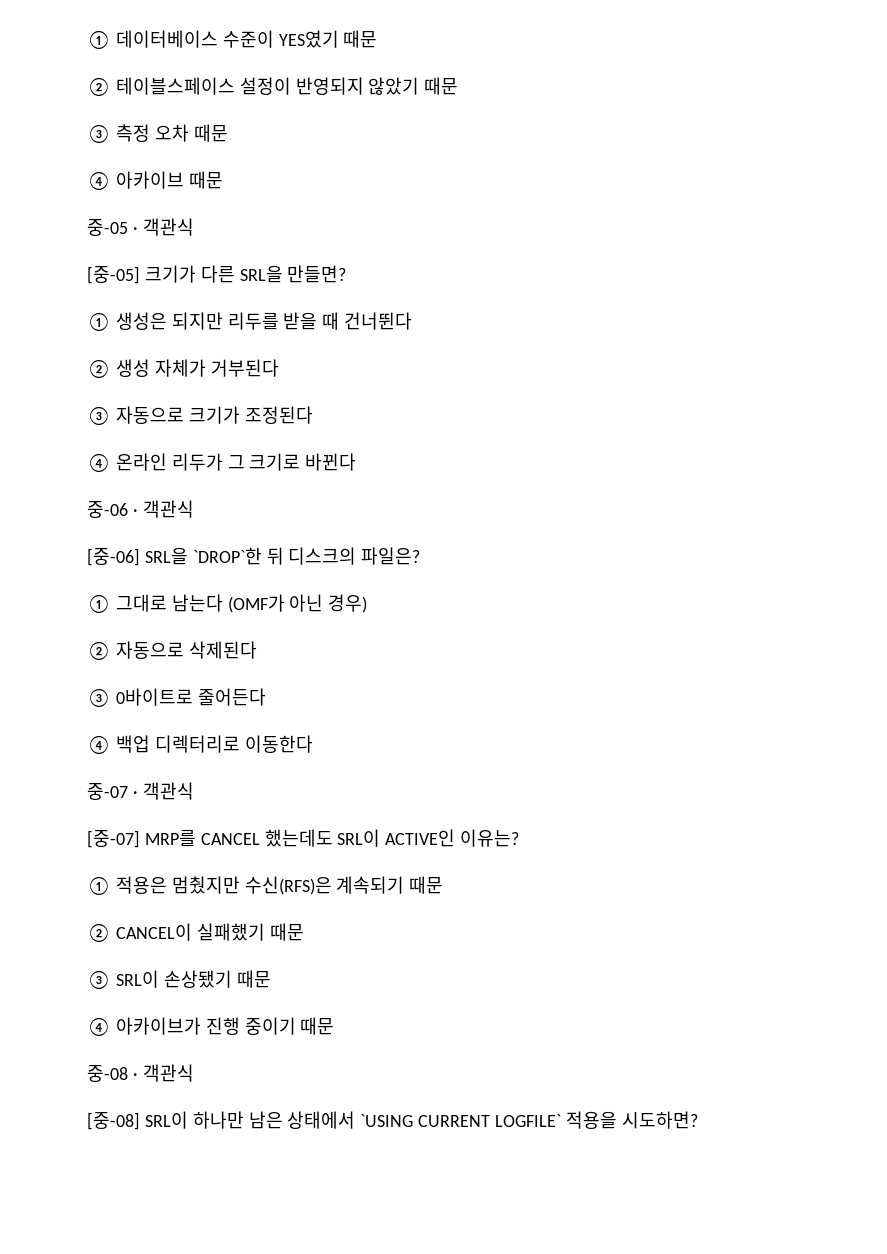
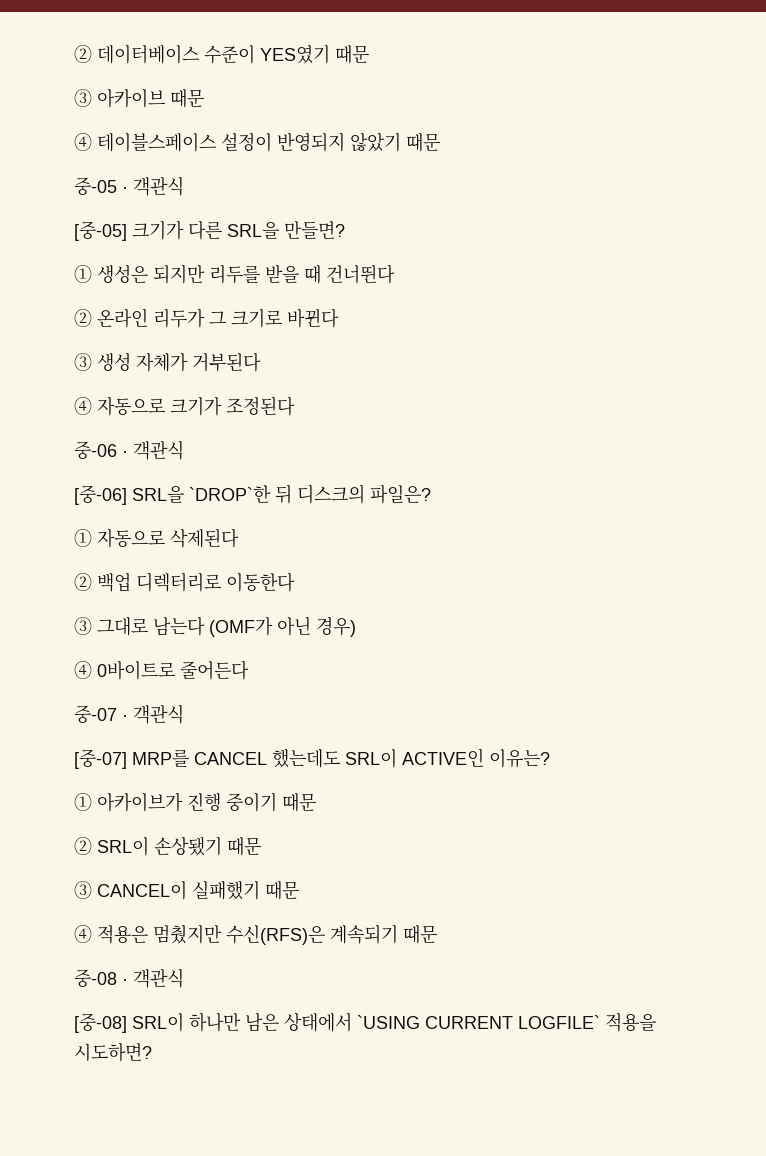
- ① 데이터베이스 수준이 YES였기 때문
+ ② 데이터베이스 수준이 YES였기 때문
- ② 테이블스페이스 설정이 반영되지 않았기 때문
+ ③ 아카이브 때문
+ ④ 테이블스페이스 설정이 반영되지 않았기 때문
- ③ 측정 오차 때문
- ④ 아카이브 때문
- ② 생성 자체가 거부된다
- ③ 자동으로 크기가 조정된다
- ④ 온라인 리두가 그 크기로 바뀐다
+ ② 온라인 리두가 그 크기로 바뀐다
+ ③ 생성 자체가 거부된다
+ ④ 자동으로 크기가 조정된다
- ① 그대로 남는다 (OMF가 아닌 경우)
+ ① 자동으로 삭제된다
+ ② 백업 디렉터리로 이동한다
+ ③ 그대로 남는다 (OMF가 아닌 경우)
- ② 자동으로 삭제된다
- ③ 0바이트로 줄어든다
- ④ 백업 디렉터리로 이동한다
+ ④ 0바이트로 줄어든다
- ① 적용은 멈췄지만 수신(RFS)은 계속되기 때문
+ ① 아카이브가 진행 중이기 때문
+ ② SRL이 손상됐기 때문
+ ③ CANCEL이 실패했기 때문
+ ④ 적용은 멈췄지만 수신(RFS)은 계속되기 때문
- ② CANCEL이 실패했기 때문
- ③ SRL이 손상됐기 때문
- ④ 아카이브가 진행 중이기 때문

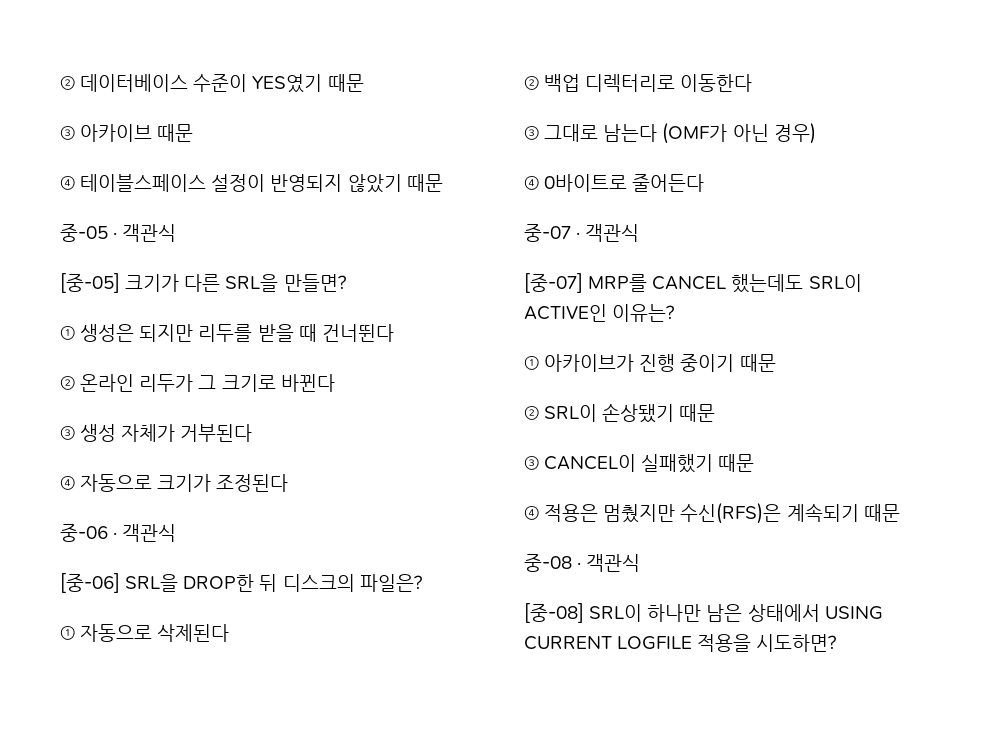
- [중-06] SRL을 `DROP`한 뒤 디스크의 파일은?
+ [중-06] SRL을 DROP한 뒤 디스크의 파일은?
- [중-08] SRL이 하나만 남은 상태에서 `USING CURRENT LOGFILE` 적용을 시도하면?
+ [중-08] SRL이 하나만 남은 상태에서 USING CURRENT LOGFILE 적용을 시도하면?

